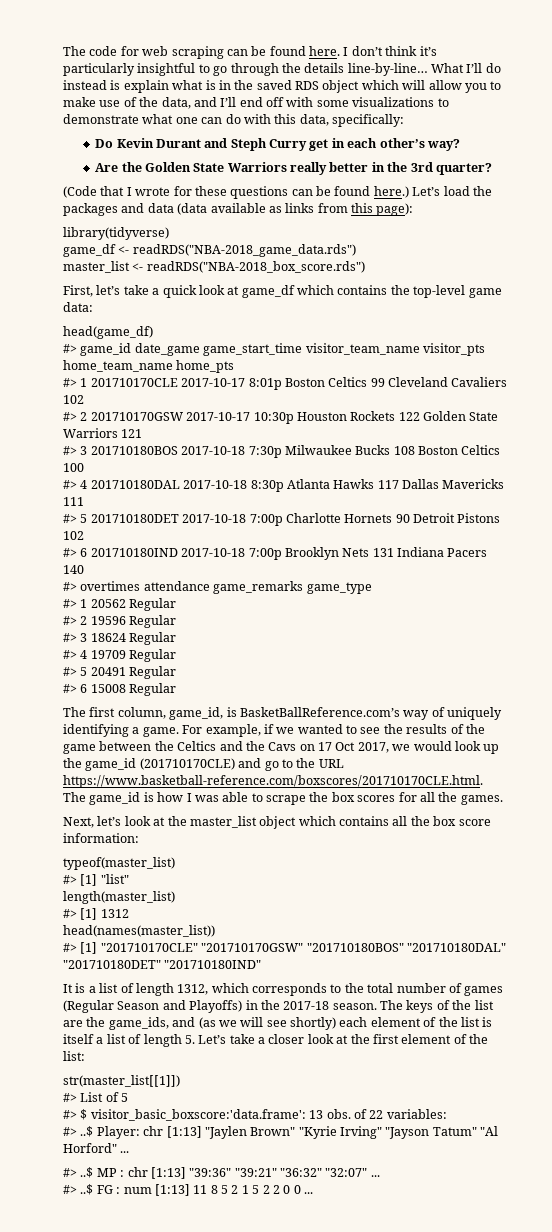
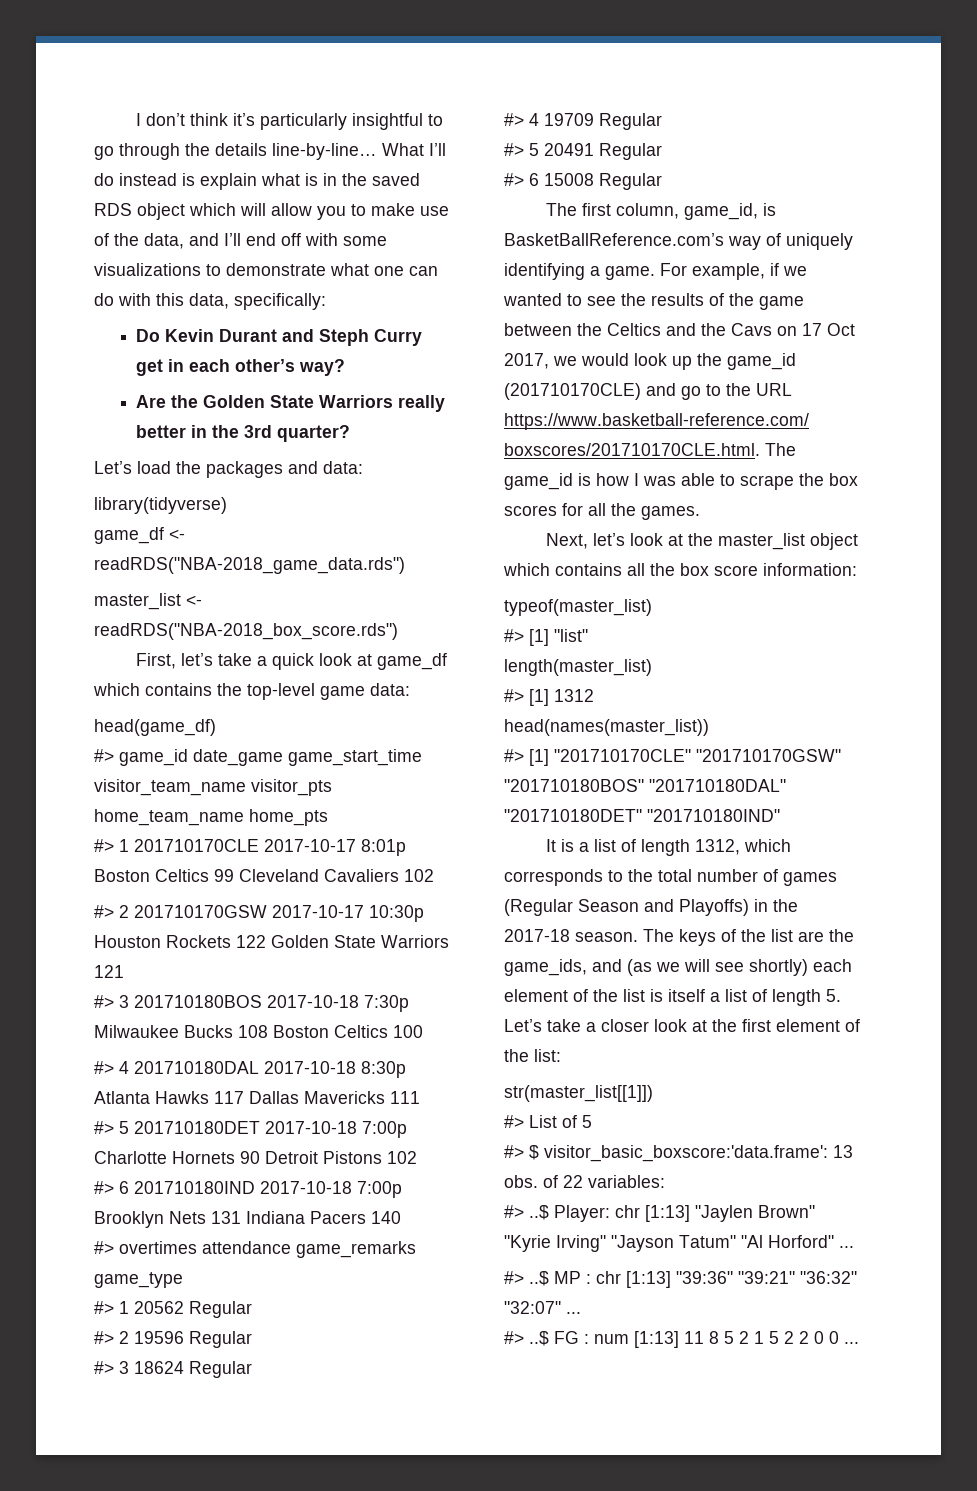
- The code for web scraping can be found here.
- (Code that I wrote for these questions can be found here.) Let’s load the packages and data (data available as links from this page):
+ Let’s load the packages and data:

